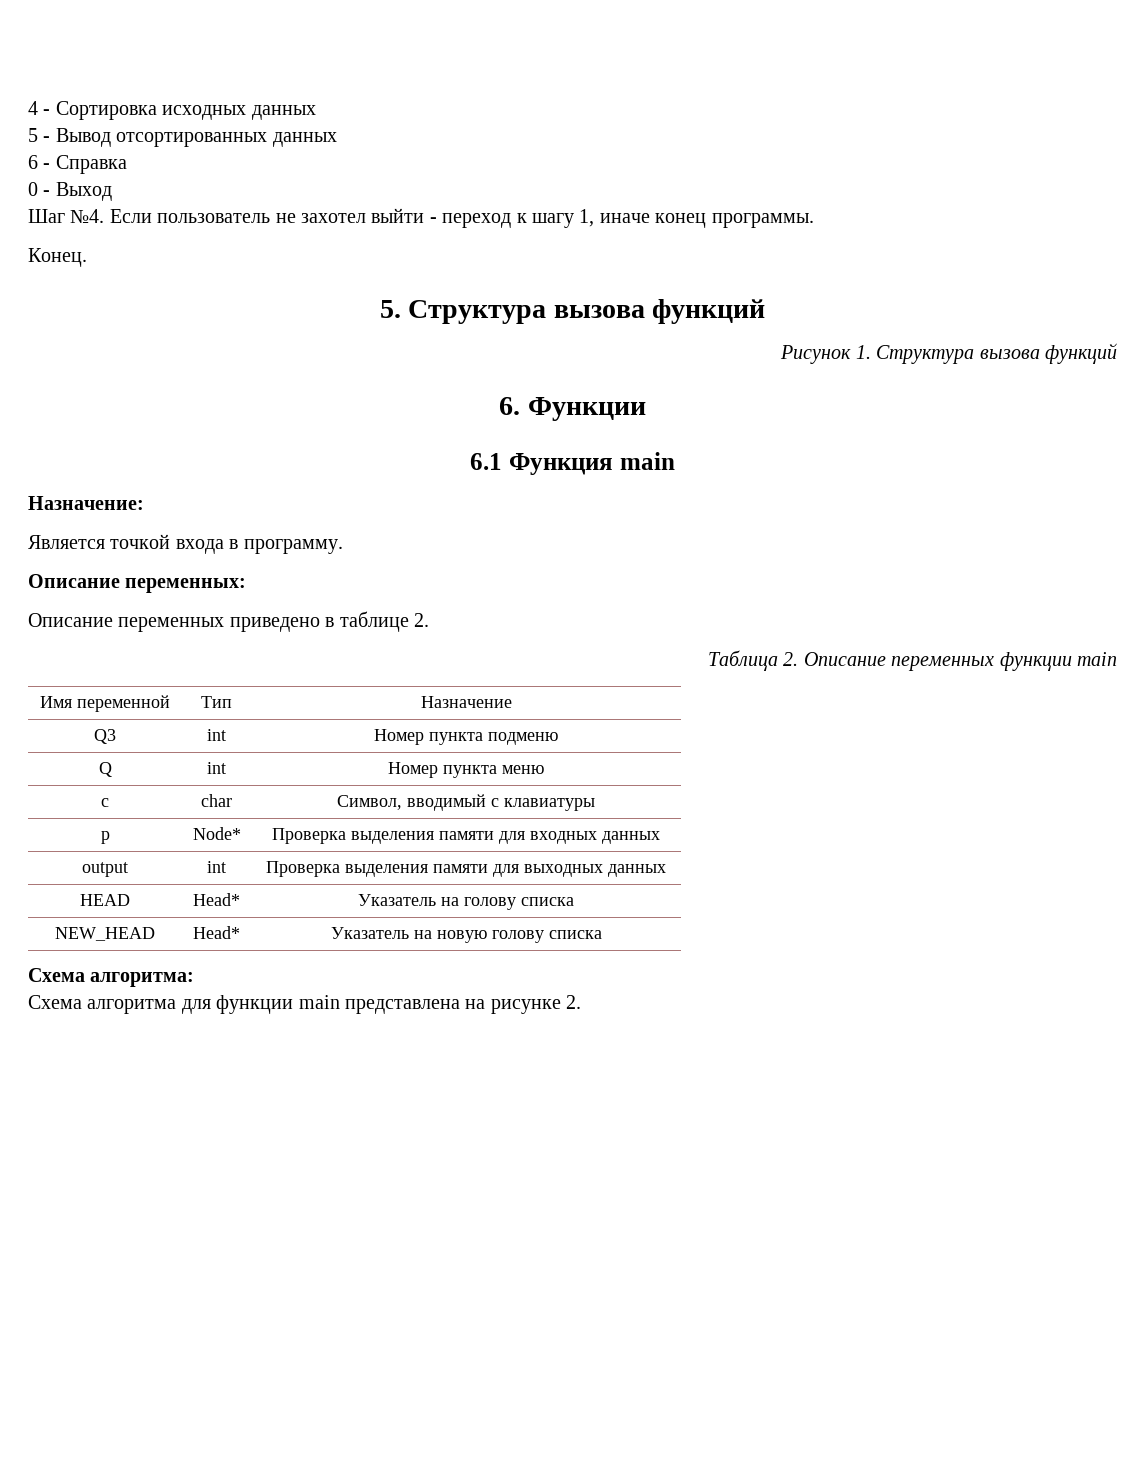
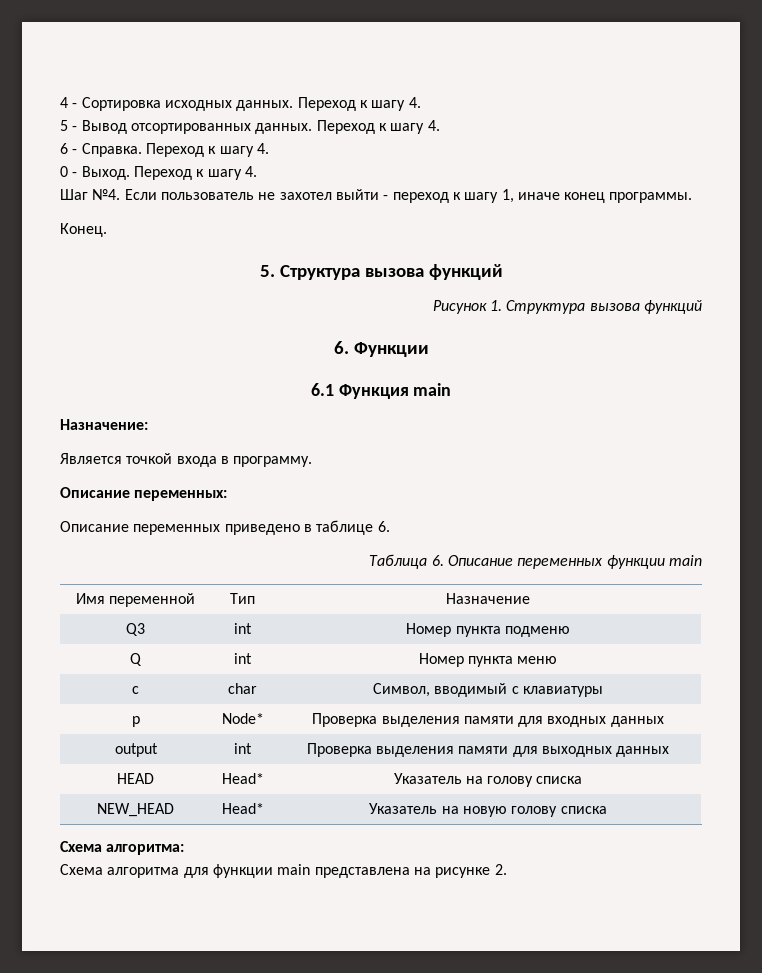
- 4 - Сортировка исходных данных
+ 4 - Сортировка исходных данных. Переход к шагу 4.
- 5 - Вывод отсортированных данных
- 6 - Справка
- 0 - Выход
+ 5 - Вывод отсортированных данных. Переход к шагу 4.
+ 6 - Справка. Переход к шагу 4.
+ 0 - Выход. Переход к шагу 4.
- Описание переменных приведено в таблице 2.
+ Описание переменных приведено в таблице 6.
- Таблица 2. Описание переменных функции main
+ Таблица 6. Описание переменных функции main

